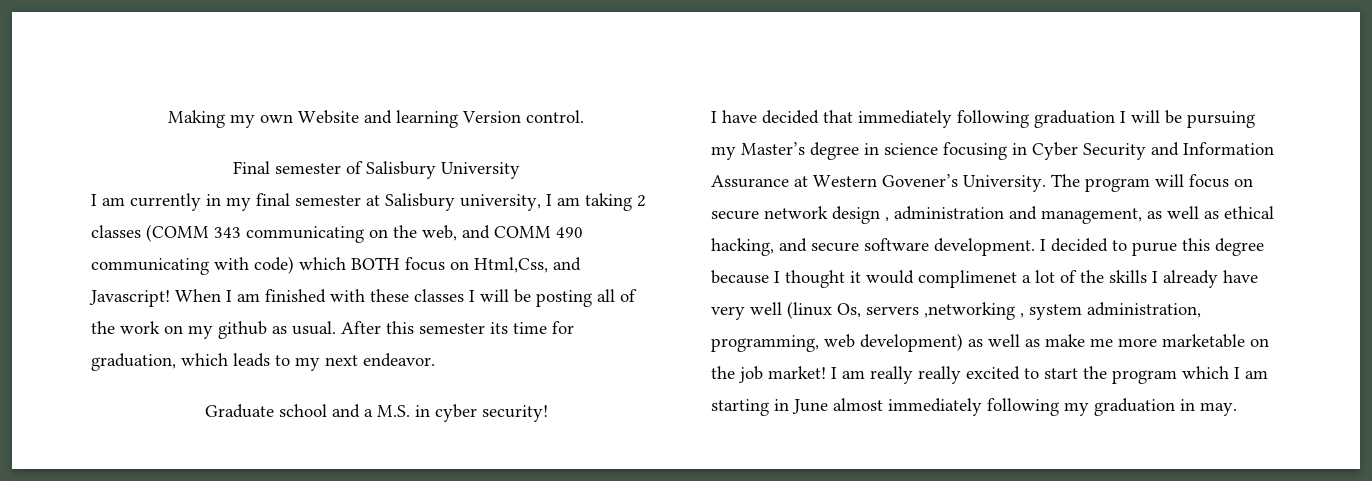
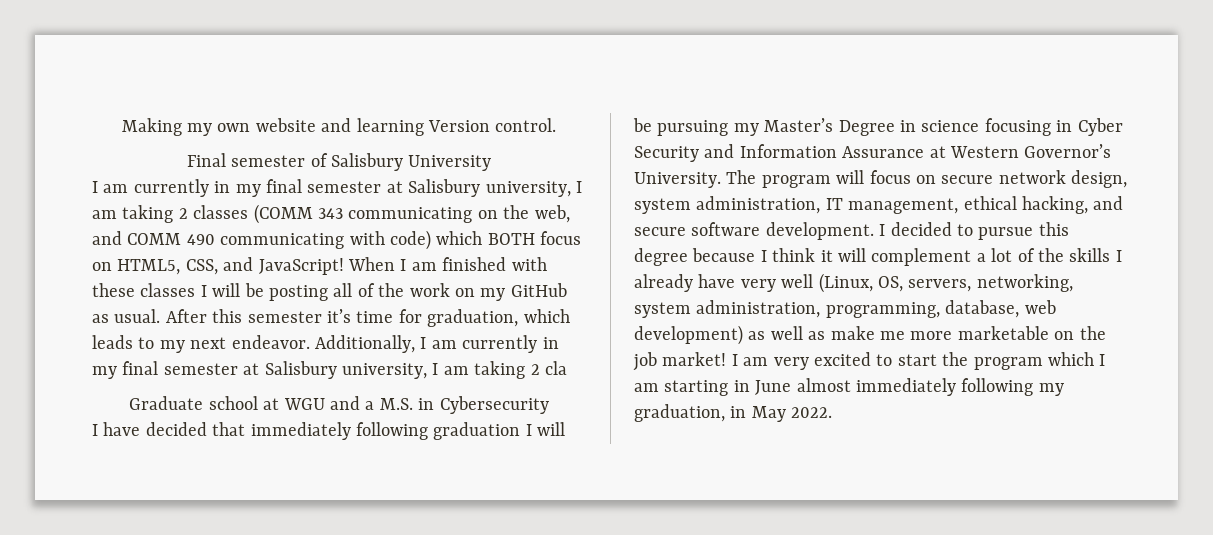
- Making my own Website and learning Version control.
+ Making my own website and learning Version control.
- I am currently in my final semester at Salisbury university, I am taking 2 classes (COMM 343 communicating on the web, and COMM 490 communicating with code) which BOTH focus on Html,Css, and Javascript!
+ I am currently in my final semester at Salisbury university, I am taking 2 classes (COMM 343 communicating on the web, and COMM 490 communicating with code) which BOTH focus on HTML5, CSS, and JavaScript!
- When I am finished with these classes I will be posting all of the work on my github as usual.
+ When I am finished with these classes I will be posting all of the work on my GitHub as usual.
- After this semester its time for graduation, which leads to my next endeavor.
+ After this semester it’s time for graduation, which leads to my next endeavor. Additionally, I am currently in my final semester at Salisbury university, I am taking 2 cla
- Graduate school and a M.S. in cyber security!
+ Graduate school at WGU and a M.S. in Cybersecurity
- I have decided that immediately following graduation I will be pursuing my Master’s degree in science focusing in Cyber Security and Information Assurance at Western Govener’s University.
+ I have decided that immediately following graduation I will be pursuing my Master’s Degree in science focusing in Cyber Security and Information Assurance at Western Governor’s University.
- The program will focus on secure network design , administration and management, as well as ethical hacking, and secure software development.
+ The program will focus on secure network design, system administration, IT management, ethical hacking, and secure software development.
- I decided to purue this degree because I thought it would complimenet a lot of the skills I already have very well (linux Os, servers ,networking , system administration, programming, web development) as well as make me more marketable on the job market!
+ I decided to pursue this degree because I think it will complement a lot of the skills I already have very well (Linux, OS, servers, networking, system administration, programming, database, web development) as well as make me more marketable on the job market!
- I am really really excited to start the program which I am starting in June almost immediately following my graduation in may.
+ I am very excited to start the program which I am starting in June almost immediately following my graduation, in May 2022.

